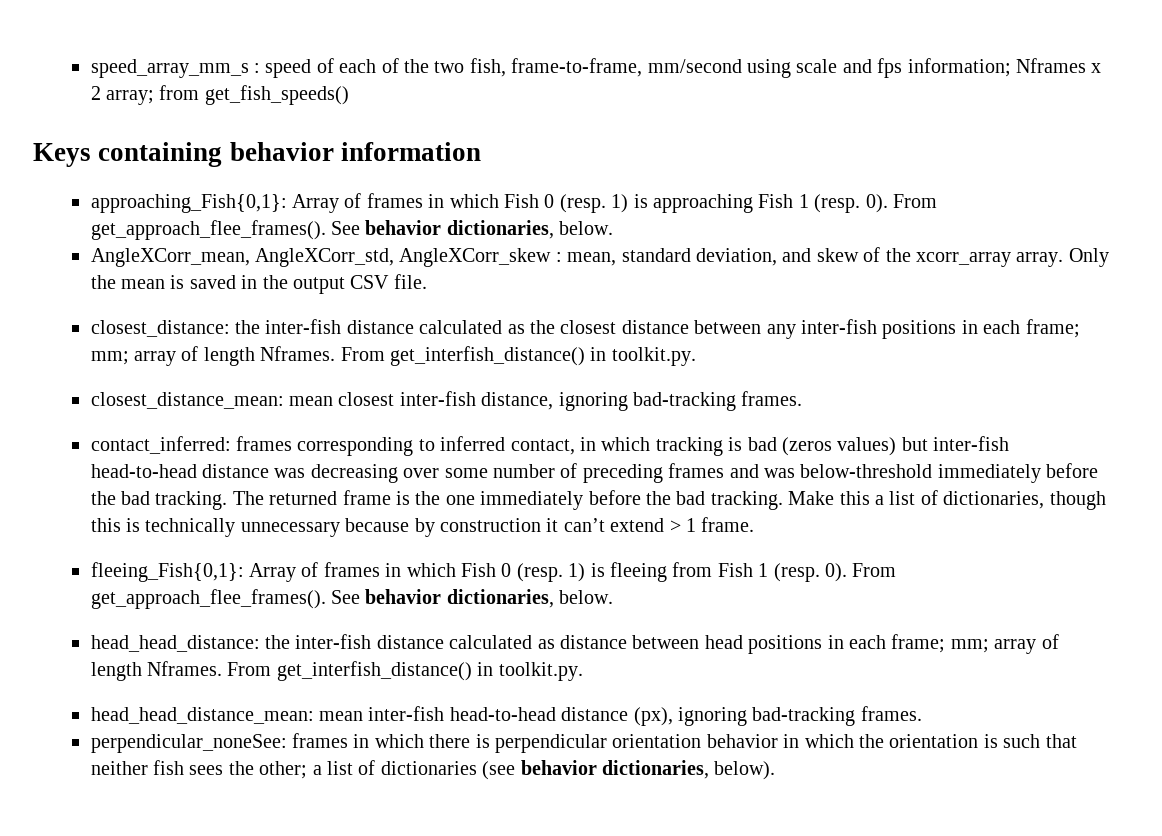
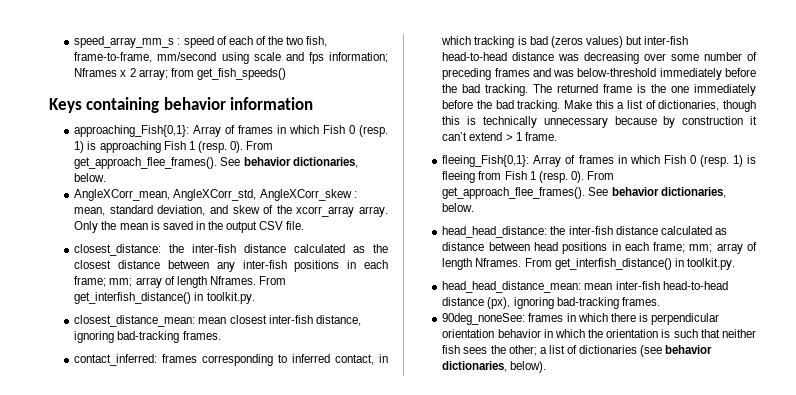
- perpendicular_noneSee: frames in which there is perpendicular orientation behavior in which the orientation is such that neither fish sees the other; a list of dictionaries (see behavior dictionaries, below).
+ 90deg_noneSee: frames in which there is perpendicular orientation behavior in which the orientation is such that neither fish sees the other; a list of dictionaries (see behavior dictionaries, below).

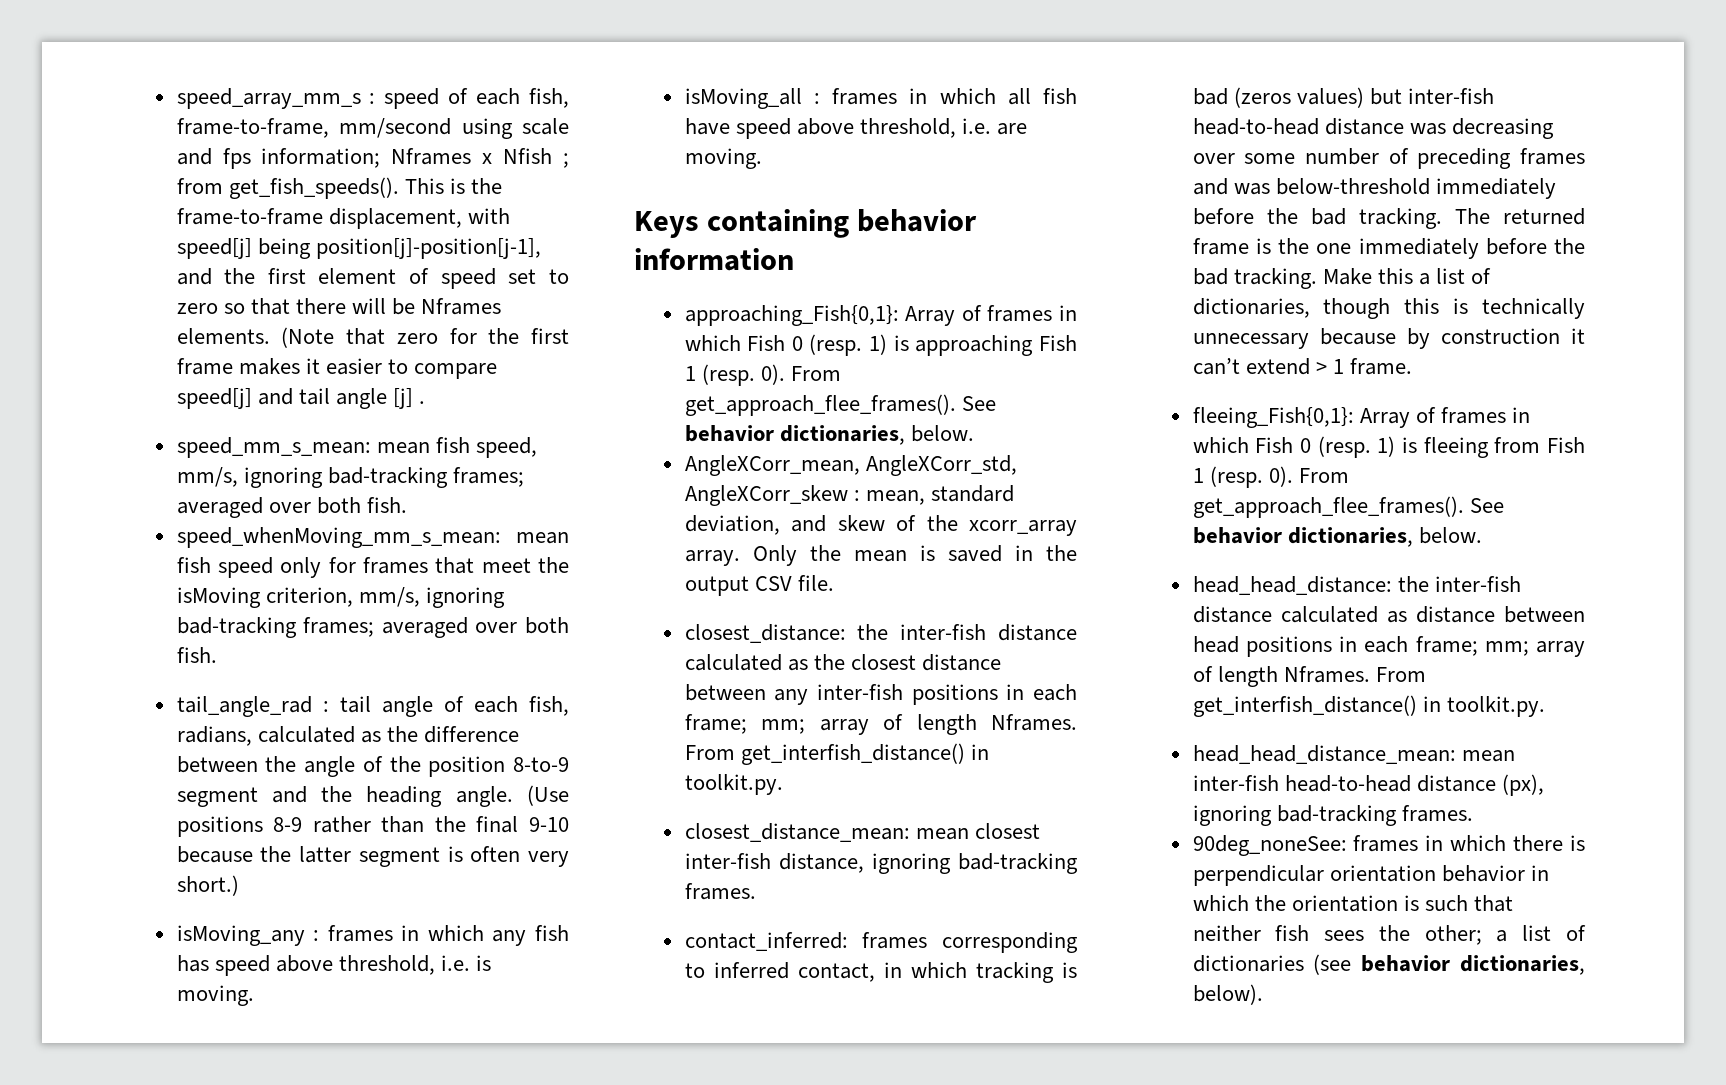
- speed_array_mm_s : speed of each of the two fish, frame-to-frame, mm/second using scale and fps information; Nframes x 2 array; from get_fish_speeds()
+ speed_array_mm_s : speed of each fish, frame-to-frame, mm/second using scale and fps information; Nframes x Nfish ; from get_fish_speeds(). This is the frame-to-frame displacement, with speed[j] being position[j]-position[j-1], and the first element of speed set to zero so that there will be Nframes elements. (Note that zero for the first frame makes it easier to compare speed[j] and tail angle [j] .
+ speed_mm_s_mean: mean fish speed, mm/s, ignoring bad-tracking frames; averaged over both fish.
+ speed_whenMoving_mm_s_mean: mean fish speed only for frames that meet the isMoving criterion, mm/s, ignoring bad-tracking frames; averaged over both fish.
+ tail_angle_rad : tail angle of each fish, radians, calculated as the difference between the angle of the position 8-to-9 segment and the heading angle. (Use positions 8-9 rather than the final 9-10 because the latter segment is often very short.)
+ isMoving_any : frames in which any fish has speed above threshold, i.e. is moving.
+ isMoving_all : frames in which all fish have speed above threshold, i.e. are moving.

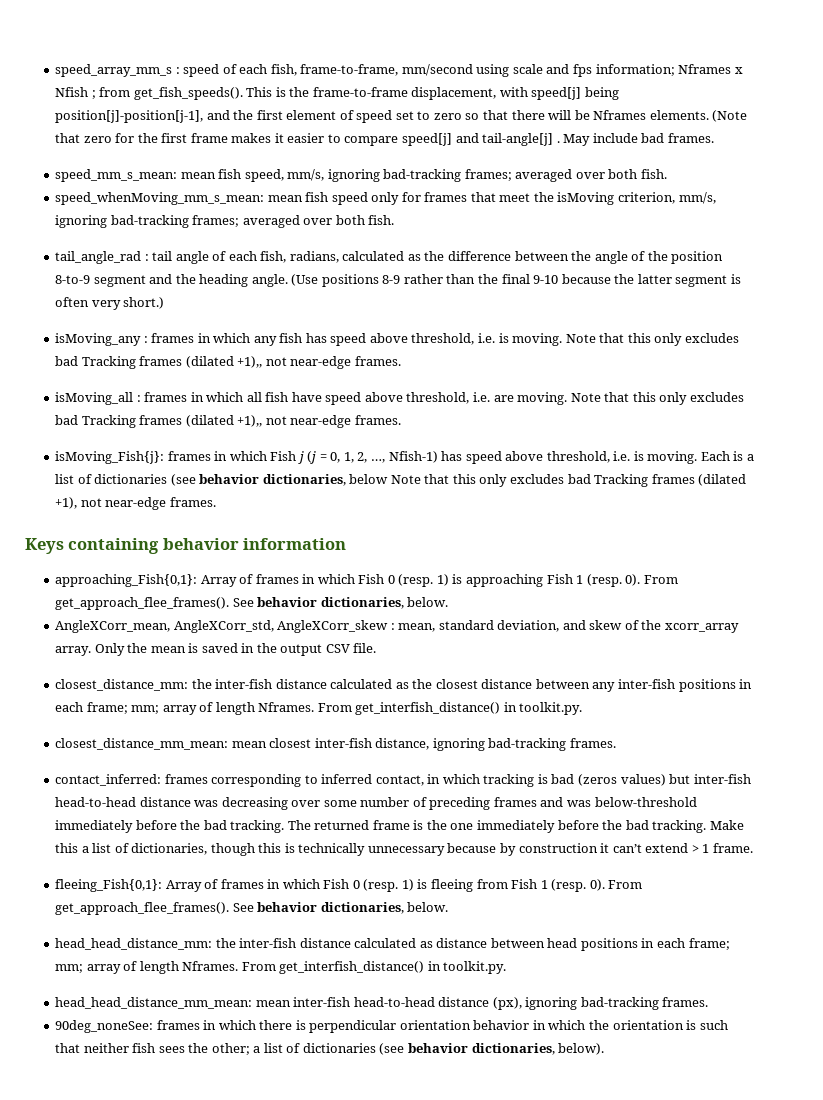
- (Note that zero for the first frame makes it easier to compare speed[j] and tail angle [j] .
+ (Note that zero for the first frame makes it easier to compare speed[j] and tail-angle[j] . May include bad frames.
- isMoving_any : frames in which any fish has speed above threshold, i.e. is moving.
+ isMoving_any : frames in which any fish has speed above threshold, i.e. is moving. Note that this only excludes bad Tracking frames (dilated +1),, not near-edge frames.
- isMoving_all : frames in which all fish have speed above threshold, i.e. are moving.
+ isMoving_all : frames in which all fish have speed above threshold, i.e. are moving. Note that this only excludes bad Tracking frames (dilated +1),, not near-edge frames.
+ isMoving_Fish{j}: frames in which Fish j (j = 0, 1, 2, …, Nfish-1) has speed above threshold, i.e. is moving. Each is a list of dictionaries (see behavior dictionaries, below Note that this only excludes bad Tracking frames (dilated +1), not near-edge frames.
- closest_distance: the inter-fish distance calculated as the closest distance between any inter-fish positions in each frame; mm; array of length Nframes.
+ closest_distance_mm: the inter-fish distance calculated as the closest distance between any inter-fish positions in each frame; mm; array of length Nframes.
- closest_distance_mean: mean closest inter-fish distance, ignoring bad-tracking frames.
+ closest_distance_mm_mean: mean closest inter-fish distance, ignoring bad-tracking frames.
- head_head_distance: the inter-fish distance calculated as distance between head positions in each frame; mm; array of length Nframes.
+ head_head_distance_mm: the inter-fish distance calculated as distance between head positions in each frame; mm; array of length Nframes.
- head_head_distance_mean: mean inter-fish head-to-head distance (px), ignoring bad-tracking frames.
+ head_head_distance_mm_mean: mean inter-fish head-to-head distance (px), ignoring bad-tracking frames.

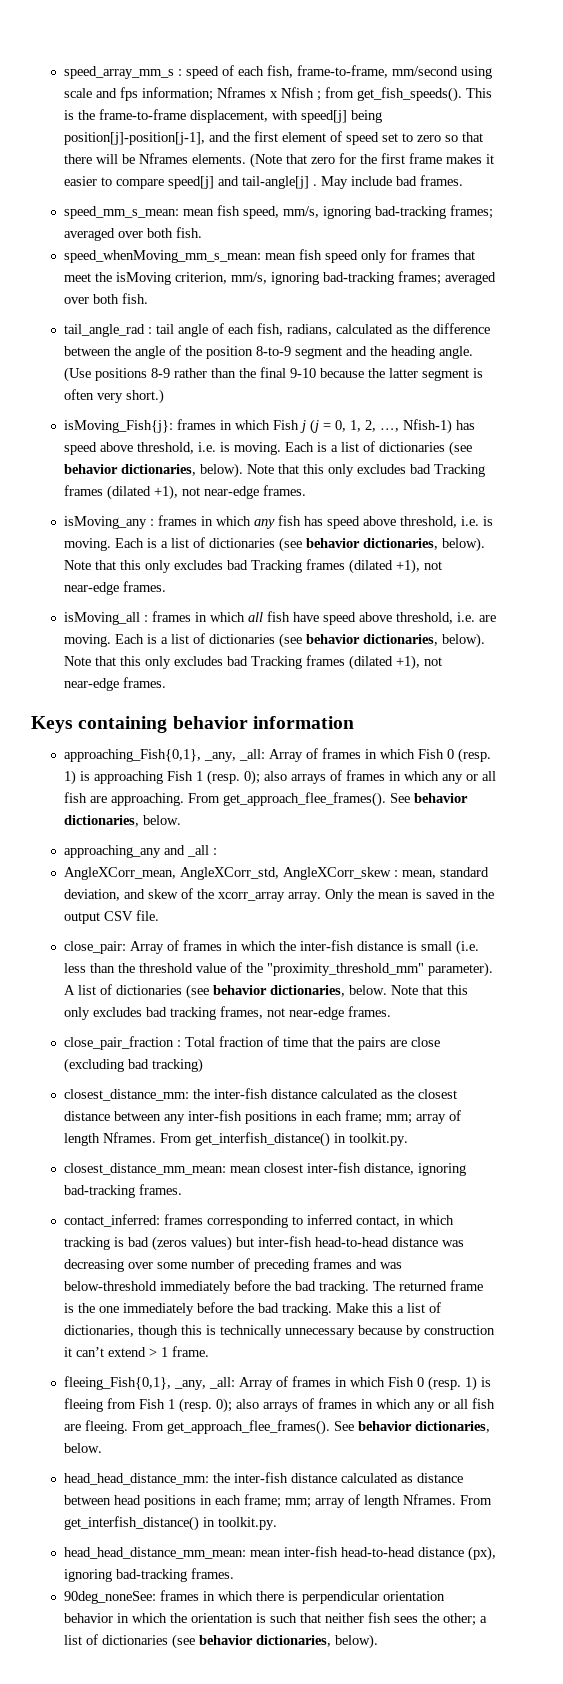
- isMoving_any : frames in which any fish has speed above threshold, i.e. is moving. Note that this only excludes bad Tracking frames (dilated +1),, not near-edge frames.
- isMoving_all : frames in which all fish have speed above threshold, i.e. are moving. Note that this only excludes bad Tracking frames (dilated +1),, not near-edge frames.
- isMoving_Fish{j}: frames in which Fish j (j = 0, 1, 2, …, Nfish-1) has speed above threshold, i.e. is moving. Each is a list of dictionaries (see behavior dictionaries, below Note that this only excludes bad Tracking frames (dilated +1), not near-edge frames.
+ isMoving_Fish{j}: frames in which Fish j (j = 0, 1, 2, …, Nfish-1) has speed above threshold, i.e. is moving. Each is a list of dictionaries (see behavior dictionaries, below). Note that this only excludes bad Tracking frames (dilated +1), not near-edge frames.
+ isMoving_any : frames in which any fish has speed above threshold, i.e. is moving. Each is a list of dictionaries (see behavior dictionaries, below). Note that this only excludes bad Tracking frames (dilated +1), not near-edge frames.
+ isMoving_all : frames in which all fish have speed above threshold, i.e. are moving. Each is a list of dictionaries (see behavior dictionaries, below). Note that this only excludes bad Tracking frames (dilated +1), not near-edge frames.
- approaching_Fish{0,1}: Array of frames in which Fish 0 (resp. 1) is approaching Fish 1 (resp. 0). From get_approach_flee_frames(). See behavior dictionaries, below.
+ approaching_Fish{0,1}, _any, _all: Array of frames in which Fish 0 (resp. 1) is approaching Fish 1 (resp. 0); also arrays of frames in which any or all fish are approaching. From get_approach_flee_frames(). See behavior dictionaries, below.
+ approaching_any and _all :
+ close_pair: Array of frames in which the inter-fish distance is small (i.e. less than the threshold value of the "proximity_threshold_mm" parameter). A list of dictionaries (see behavior dictionaries, below. Note that this only excludes bad tracking frames, not near-edge frames.
+ close_pair_fraction : Total fraction of time that the pairs are close (excluding bad tracking)
- fleeing_Fish{0,1}: Array of frames in which Fish 0 (resp. 1) is fleeing from Fish 1 (resp. 0).
+ fleeing_Fish{0,1}, _any, _all: Array of frames in which Fish 0 (resp. 1) is fleeing from Fish 1 (resp. 0); also arrays of frames in which any or all fish are fleeing.

